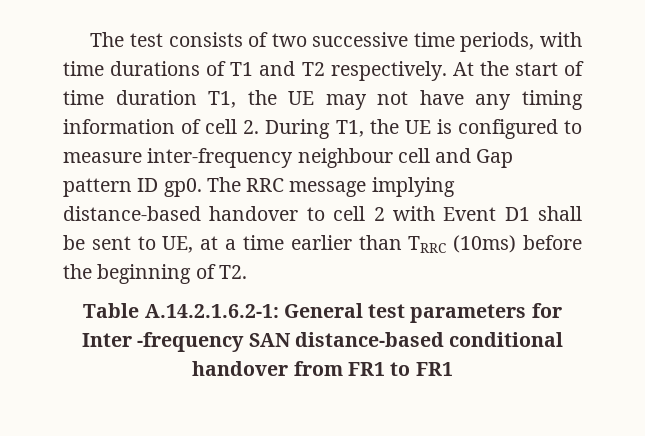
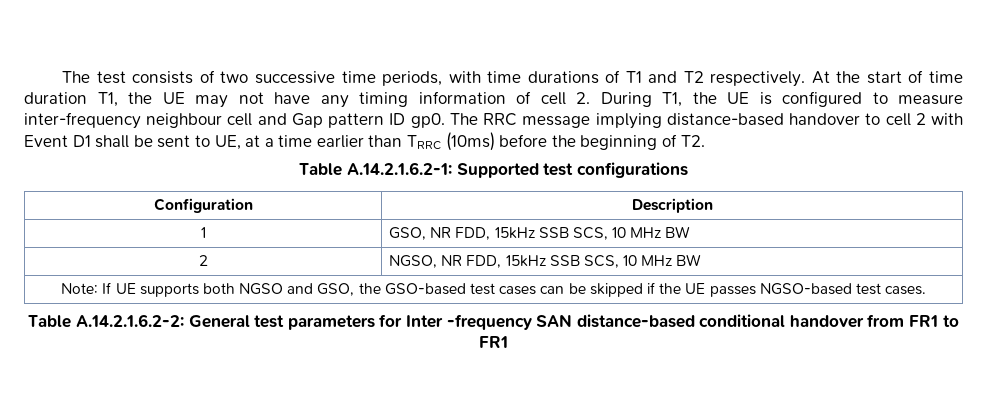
- Table A.14.2.1.6.2-1: General test parameters for Inter -frequency SAN distance-based conditional handover from FR1 to FR1
+ Table A.14.2.1.6.2-1: Supported test configurations
+ Configuration | Description
+ 1 | GSO, NR FDD, 15kHz SSB SCS, 10 MHz BW
+ 2 | NGSO, NR FDD, 15kHz SSB SCS, 10 MHz BW
+ Note: If UE supports both NGSO and GSO, the GSO-based test cases can be skipped if the UE passes NGSO-based test cases.
+ Table A.14.2.1.6.2-2: General test parameters for Inter -frequency SAN distance-based conditional handover from FR1 to FR1

